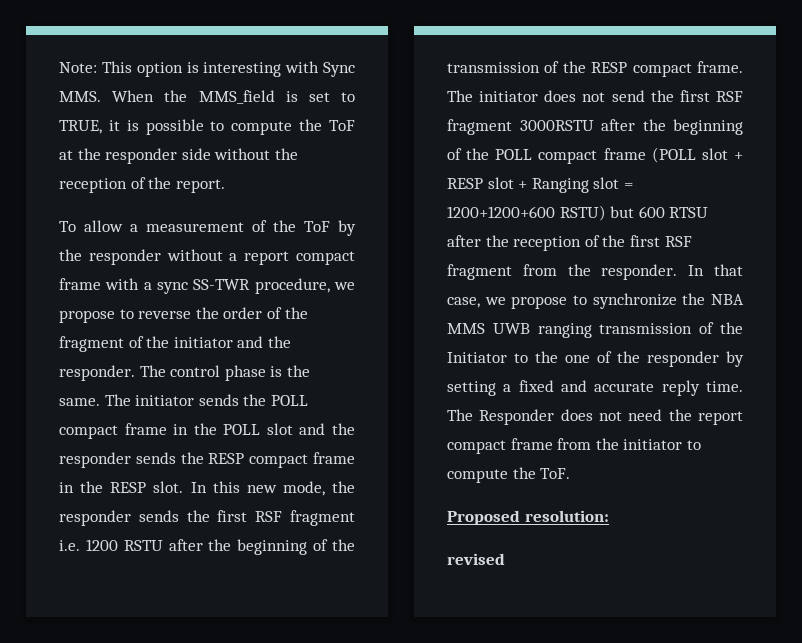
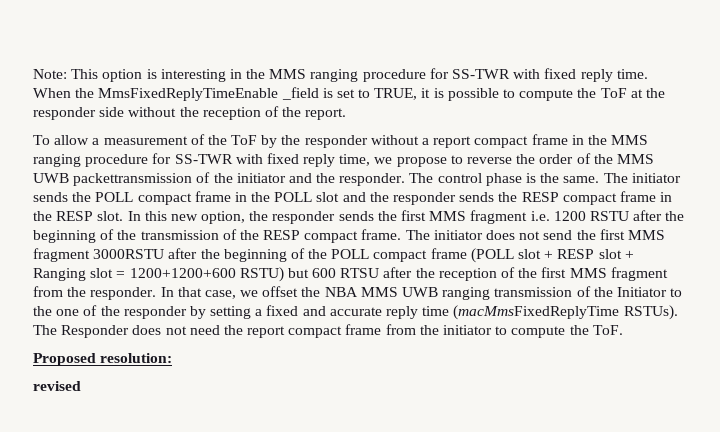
- Note: This option is interesting with Sync MMS. When the MMS_field is set to TRUE, it is possible to compute the ToF at the responder side without the reception of the report.
+ Note: This option is interesting in the MMS ranging procedure for SS-TWR with fixed reply time. When the MmsFixedReplyTimeEnable _field is set to TRUE, it is possible to compute the ToF at the responder side without the reception of the report.
- To allow a measurement of the ToF by the responder without a report compact frame with a sync SS-TWR procedure, we propose to reverse the order of the fragment of the initiator and the responder.
+ To allow a measurement of the ToF by the responder without a report compact frame in the MMS ranging procedure for SS-TWR with fixed reply time, we propose to reverse the order of the MMS UWB packettransmission of the initiator and the responder.
- In this new mode, the responder sends the first RSF fragment i.e. 1200 RSTU after the beginning of the transmission of the RESP compact frame.
+ In this new option, the responder sends the first MMS fragment i.e. 1200 RSTU after the beginning of the transmission of the RESP compact frame.
- The initiator does not send the first RSF fragment 3000RSTU after the beginning of the POLL compact frame (POLL slot + RESP slot + Ranging slot = 1200+1200+600 RSTU) but 600 RTSU after the reception of the first RSF fragment from the responder.
+ The initiator does not send the first MMS fragment 3000RSTU after the beginning of the POLL compact frame (POLL slot + RESP slot + Ranging slot = 1200+1200+600 RSTU) but 600 RTSU after the reception of the first MMS fragment from the responder.
- In that case, we propose to synchronize the NBA MMS UWB ranging transmission of the Initiator to the one of the responder by setting a fixed and accurate reply time.
+ In that case, we offset the NBA MMS UWB ranging transmission of the Initiator to the one of the responder by setting a fixed and accurate reply time (macMmsFixedReplyTime RSTUs).

